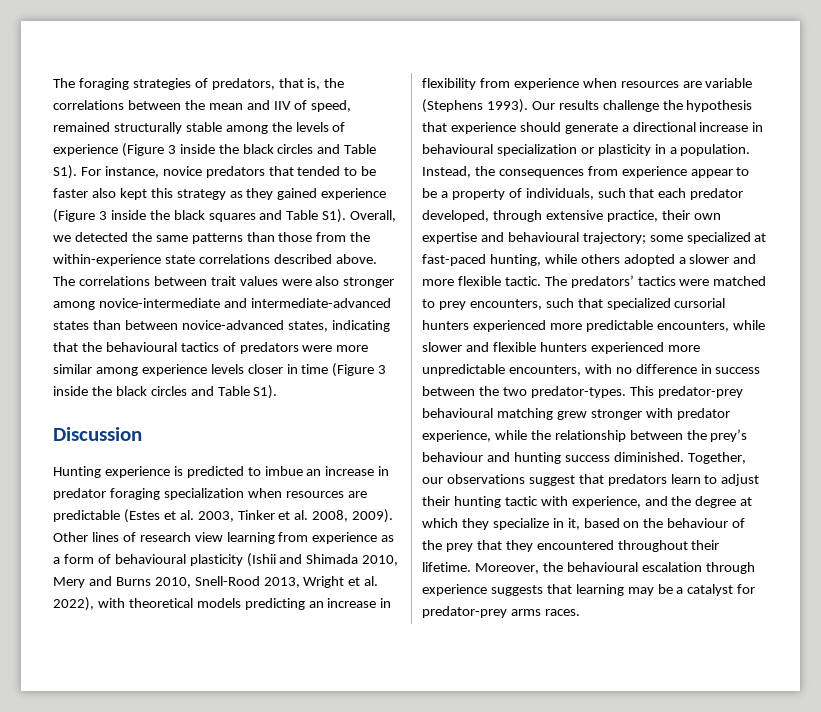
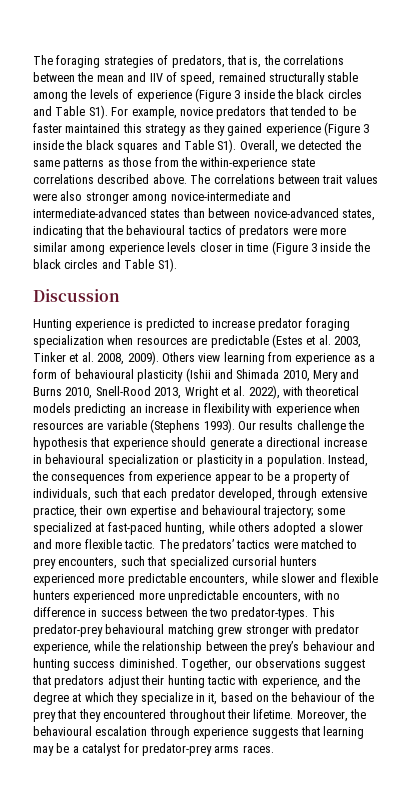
- The foraging strategies of predators, that is, the correlations between the mean and IIV of speed, remained structurally stable among the levels of experience (Figure 3 inside the black circles and Table S1). For instance, novice predators that tended to be faster also kept this strategy as they gained experience (Figure 3 inside the black squares and Table S1). Overall, we detected the same patterns than those from the within-experience state correlations described above.
+ The foraging strategies of predators, that is, the correlations between the mean and IIV of speed, remained structurally stable among the levels of experience (Figure 3 inside the black circles and Table S1). For example, novice predators that tended to be faster maintained this strategy as they gained experience (Figure 3 inside the black squares and Table S1). Overall, we detected the same patterns as those from the within-experience state correlations described above.
- Hunting experience is predicted to imbue an increase in predator foraging specialization when resources are predictable (Estes et al. 2003, Tinker et al. 2008, 2009).
+ Hunting experience is predicted to increase predator foraging specialization when resources are predictable (Estes et al. 2003, Tinker et al. 2008, 2009).
- Other lines of research view learning from experience as a form of behavioural plasticity (Ishii and Shimada 2010, Mery and Burns 2010, Snell-Rood 2013, Wright et al. 2022), with theoretical models predicting an increase in flexibility from experience when resources are variable (Stephens 1993).
+ Others view learning from experience as a form of behavioural plasticity (Ishii and Shimada 2010, Mery and Burns 2010, Snell-Rood 2013, Wright et al. 2022), with theoretical models predicting an increase in flexibility with experience when resources are variable (Stephens 1993).
- Together, our observations suggest that predators learn to adjust their hunting tactic with experience, and the degree at which they specialize in it, based on the behaviour of the prey that they encountered throughout their lifetime.
+ Together, our observations suggest that predators adjust their hunting tactic with experience, and the degree at which they specialize in it, based on the behaviour of the prey that they encountered throughout their lifetime.

